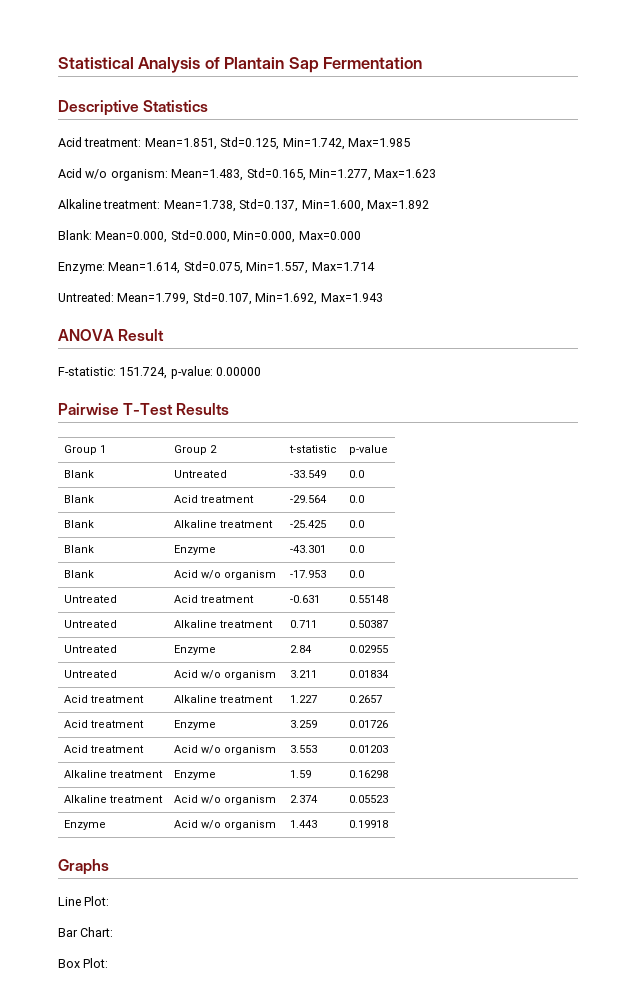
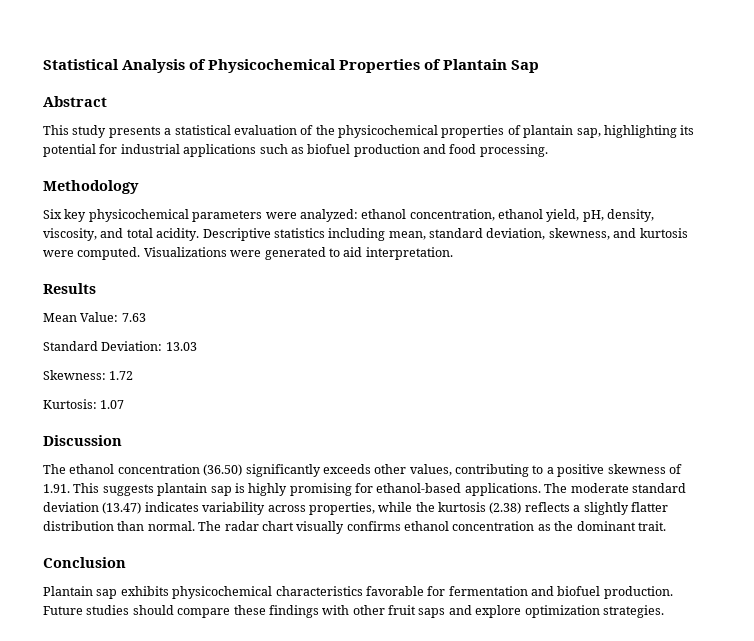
- Statistical Analysis of Plantain Sap Fermentation
- Descriptive Statistics
- Acid treatment: Mean=1.851, Std=0.125, Min=1.742, Max=1.985
- Acid w/o organism: Mean=1.483, Std=0.165, Min=1.277, Max=1.623
- Alkaline treatment: Mean=1.738, Std=0.137, Min=1.600, Max=1.892
- Blank: Mean=0.000, Std=0.000, Min=0.000, Max=0.000
- Enzyme: Mean=1.614, Std=0.075, Min=1.557, Max=1.714
- Untreated: Mean=1.799, Std=0.107, Min=1.692, Max=1.943
- ANOVA Result
- F-statistic: 151.724, p-value: 0.00000
- Pairwise T-Test Results
- Group 1 | Group 2 | t-statistic | p-value
- Blank | Untreated | -33.549 | 0.0
- Blank | Acid treatment | -29.564 | 0.0
- Blank | Alkaline treatment | -25.425 | 0.0
- Blank | Enzyme | -43.301 | 0.0
- Blank | Acid w/o organism | -17.953 | 0.0
- Untreated | Acid treatment | -0.631 | 0.55148
- Untreated | Alkaline treatment | 0.711 | 0.50387
- Untreated | Enzyme | 2.84 | 0.02955
- Untreated | Acid w/o organism | 3.211 | 0.01834
- Acid treatment | Alkaline treatment | 1.227 | 0.2657
- Acid treatment | Enzyme | 3.259 | 0.01726
- Acid treatment | Acid w/o organism | 3.553 | 0.01203
- Alkaline treatment | Enzyme | 1.59 | 0.16298
- Alkaline treatment | Acid w/o organism | 2.374 | 0.05523
- Enzyme | Acid w/o organism | 1.443 | 0.19918
- Graphs
- Line Plot:
- Bar Chart:
- Box Plot:
+ Statistical Analysis of Physicochemical Properties of Plantain Sap
+ Abstract
+ This study presents a statistical evaluation of the physicochemical properties of plantain sap, highlighting its potential for industrial applications such as biofuel production and food processing.
+ Methodology
+ Six key physicochemical parameters were analyzed: ethanol concentration, ethanol yield, pH, density, viscosity, and total acidity. Descriptive statistics including mean, standard deviation, skewness, and kurtosis were computed. Visualizations were generated to aid interpretation.
+ Results
+ Mean Value: 7.63
+ Standard Deviation: 13.03
+ Skewness: 1.72
+ Kurtosis: 1.07
+ Discussion
+ The ethanol concentration (36.50) significantly exceeds other values, contributing to a positive skewness of 1.91. This suggests plantain sap is highly promising for ethanol-based applications. The moderate standard deviation (13.47) indicates variability across properties, while the kurtosis (2.38) reflects a slightly flatter distribution than normal. The radar chart visually confirms ethanol concentration as the dominant trait.
+ Conclusion
+ Plantain sap exhibits physicochemical characteristics favorable for fermentation and biofuel production. Future studies should compare these findings with other fruit saps and explore optimization strategies.

